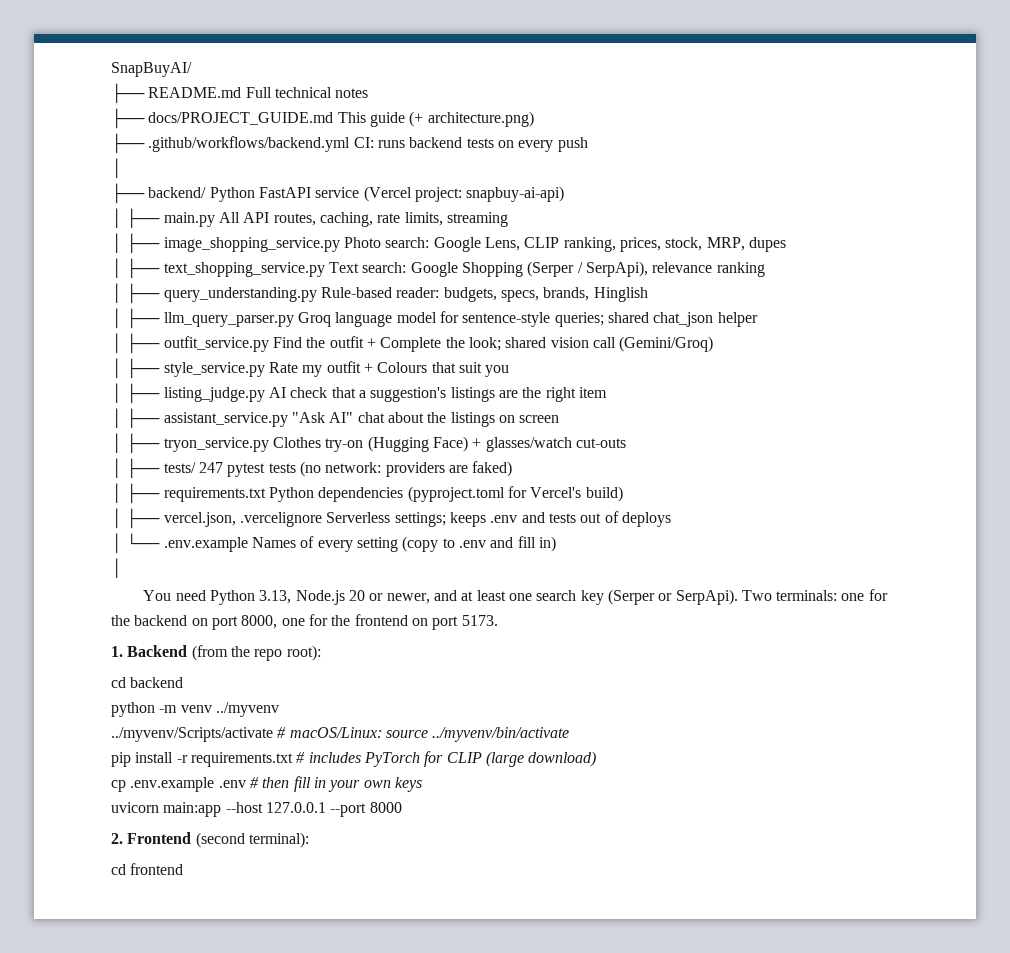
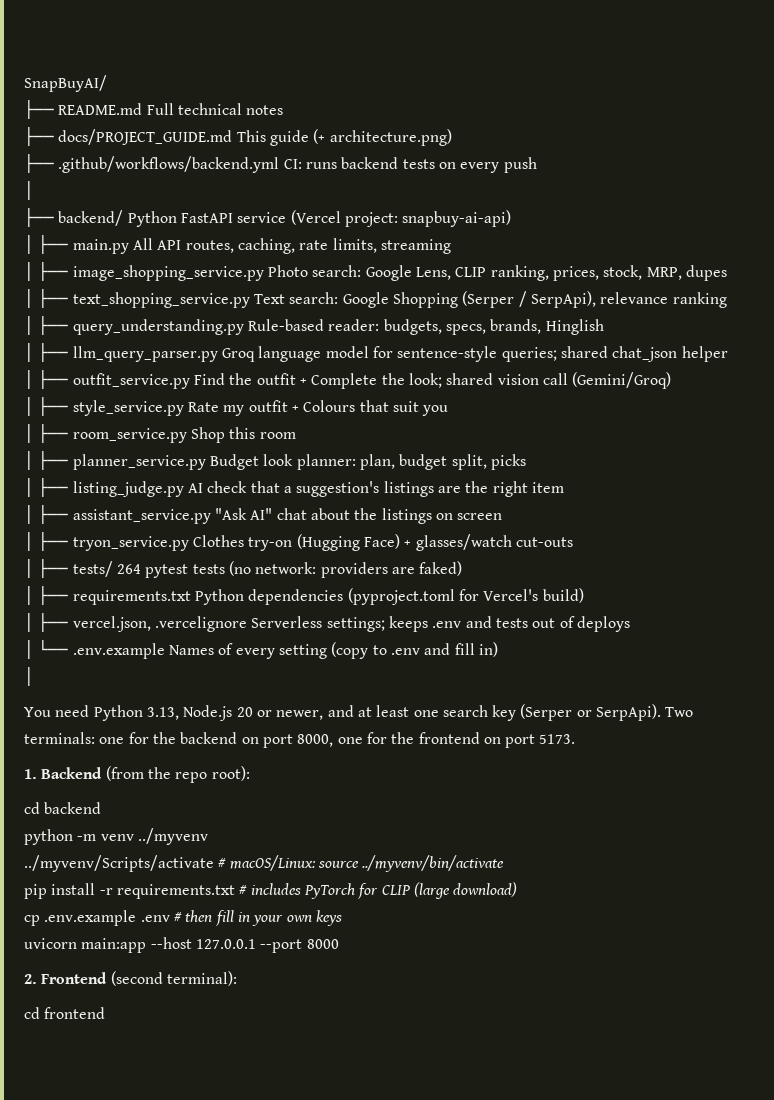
+ │ ├── room_service.py Shop this room
+ │ ├── planner_service.py Budget look planner: plan, budget split, picks
- │ ├── tests/ 247 pytest tests (no network: providers are faked)
+ │ ├── tests/ 264 pytest tests (no network: providers are faked)

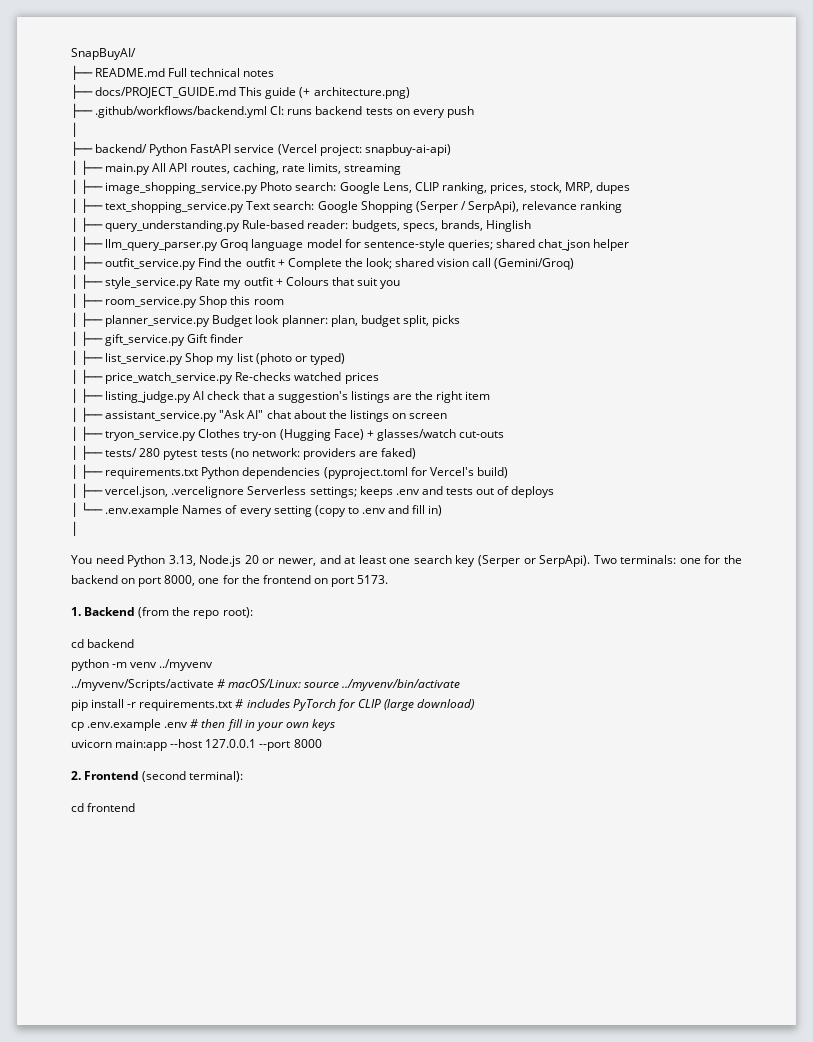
+ │ ├── gift_service.py Gift finder
+ │ ├── list_service.py Shop my list (photo or typed)
+ │ ├── price_watch_service.py Re-checks watched prices
- │ ├── tests/ 264 pytest tests (no network: providers are faked)
+ │ ├── tests/ 280 pytest tests (no network: providers are faked)

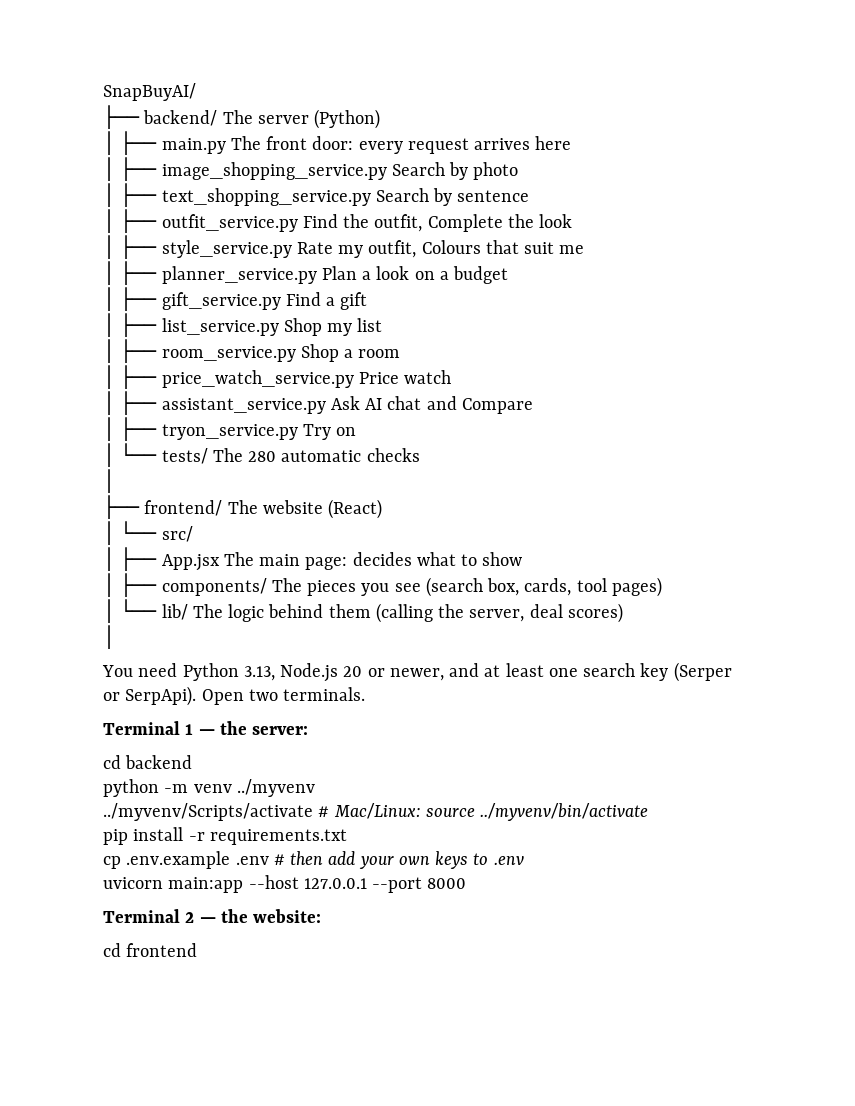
- ├── README.md Full technical notes
- ├── docs/PROJECT_GUIDE.md This guide (+ architecture.png)
- ├── .github/workflows/backend.yml CI: runs backend tests on every push
- │
- ├── backend/ Python FastAPI service (Vercel project: snapbuy-ai-api)
- │ ├── main.py All API routes, caching, rate limits, streaming
- │ ├── image_shopping_service.py Photo search: Google Lens, CLIP ranking, prices, stock, MRP, dupes
- │ ├── text_shopping_service.py Text search: Google Shopping (Serper / SerpApi), relevance ranking
- │ ├── query_understanding.py Rule-based reader: budgets, specs, brands, Hinglish
- │ ├── llm_query_parser.py Groq language model for sentence-style queries; shared chat_json helper
+ ├── backend/ The server (Python)
+ │ ├── main.py The front door: every request arrives here
+ │ ├── image_shopping_service.py Search by photo
+ │ ├── text_shopping_service.py Search by sentence
- │ ├── outfit_service.py Find the outfit + Complete the look; shared vision call (Gemini/Groq)
+ │ ├── outfit_service.py Find the outfit, Complete the look
- │ ├── style_service.py Rate my outfit + Colours that suit you
- │ ├── room_service.py Shop this room
- │ ├── planner_service.py Budget look planner: plan, budget split, picks
+ │ ├── style_service.py Rate my outfit, Colours that suit me
+ │ ├── planner_service.py Plan a look on a budget
- │ ├── gift_service.py Gift finder
+ │ ├── gift_service.py Find a gift
- │ ├── list_service.py Shop my list (photo or typed)
- │ ├── price_watch_service.py Re-checks watched prices
- │ ├── listing_judge.py AI check that a suggestion's listings are the right item
- │ ├── assistant_service.py "Ask AI" chat about the listings on screen
- │ ├── tryon_service.py Clothes try-on (Hugging Face) + glasses/watch cut-outs
- │ ├── tests/ 280 pytest tests (no network: providers are faked)
- │ ├── requirements.txt Python dependencies (pyproject.toml for Vercel's build)
- │ ├── vercel.json, .vercelignore Serverless settings; keeps .env and tests out of deploys
- │ └── .env.example Names of every setting (copy to .env and fill in)
+ │ ├── list_service.py Shop my list
+ │ ├── room_service.py Shop a room
+ │ ├── price_watch_service.py Price watch
+ │ ├── assistant_service.py Ask AI chat and Compare
+ │ ├── tryon_service.py Try on
+ │ └── tests/ The 280 automatic checks
+ │
+ ├── frontend/ The website (React)
+ │ └── src/
+ │ ├── App.jsx The main page: decides what to show
+ │ ├── components/ The pieces you see (search box, cards, tool pages)
+ │ └── lib/ The logic behind them (calling the server, deal scores)
- Two terminals: one for the backend on port 8000, one for the frontend on port 5173.
- 1. Backend (from the repo root):
+ Open two terminals.
+ Terminal 1 — the server:
- ../myvenv/Scripts/activate # macOS/Linux: source ../myvenv/bin/activate
+ ../myvenv/Scripts/activate # Mac/Linux: source ../myvenv/bin/activate
- pip install -r requirements.txt # includes PyTorch for CLIP (large download)
+ pip install -r requirements.txt
- cp .env.example .env # then fill in your own keys
+ cp .env.example .env # then add your own keys to .env
- 2. Frontend (second terminal):
+ Terminal 2 — the website:

